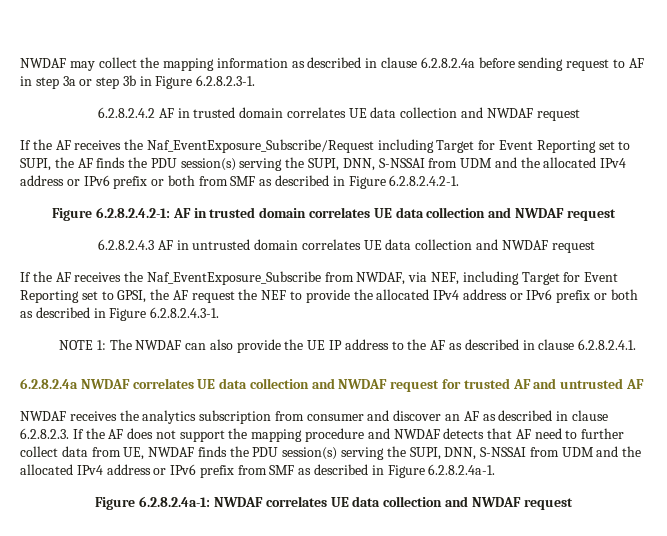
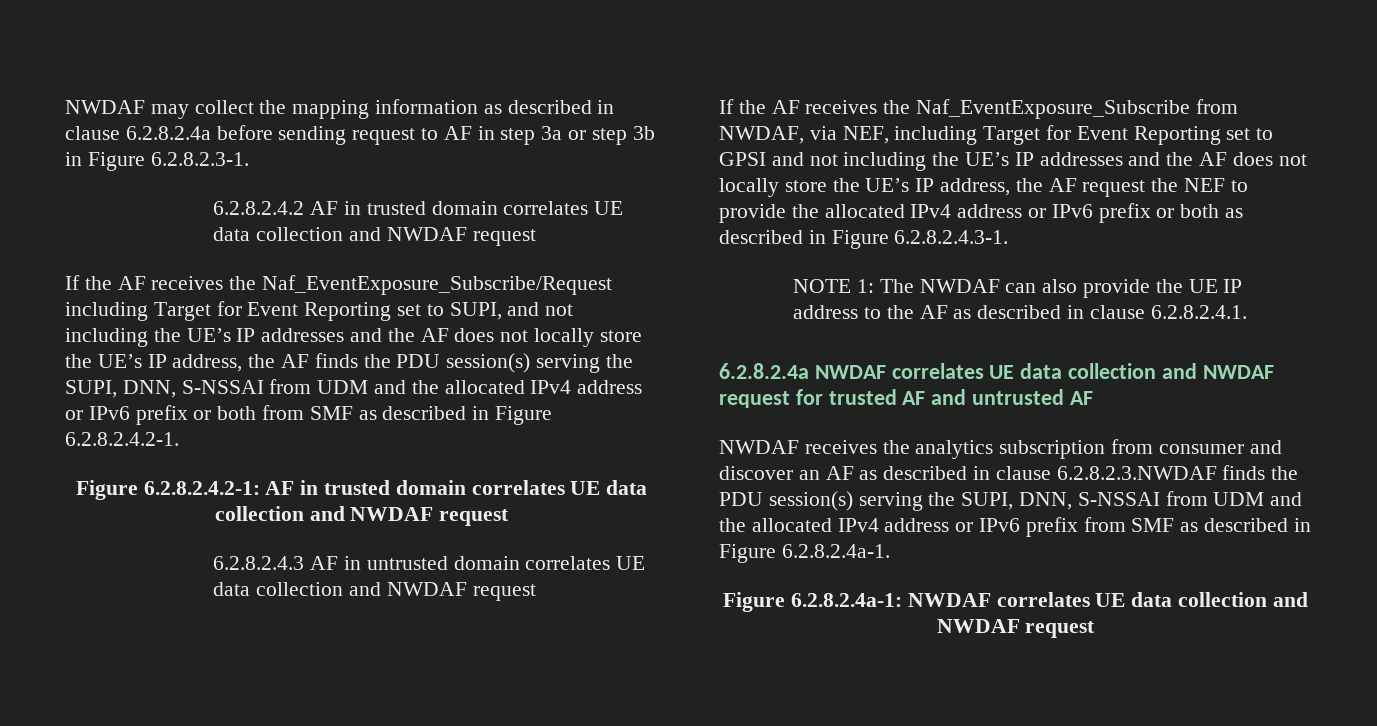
- If the AF receives the Naf_EventExposure_Subscribe/Request including Target for Event Reporting set to SUPI, the AF finds the PDU session(s) serving the SUPI, DNN, S-NSSAI from UDM and the allocated IPv4 address or IPv6 prefix or both from SMF as described in Figure 6.2.8.2.4.2-1.
+ If the AF receives the Naf_EventExposure_Subscribe/Request including Target for Event Reporting set to SUPI, and not including the UE’s IP addresses and the AF does not locally store the UE’s IP address, the AF finds the PDU session(s) serving the SUPI, DNN, S-NSSAI from UDM and the allocated IPv4 address or IPv6 prefix or both from SMF as described in Figure 6.2.8.2.4.2-1.
- If the AF receives the Naf_EventExposure_Subscribe from NWDAF, via NEF, including Target for Event Reporting set to GPSI, the AF request the NEF to provide the allocated IPv4 address or IPv6 prefix or both as described in Figure 6.2.8.2.4.3-1.
+ If the AF receives the Naf_EventExposure_Subscribe from NWDAF, via NEF, including Target for Event Reporting set to GPSI and not including the UE’s IP addresses and the AF does not locally store the UE’s IP address, the AF request the NEF to provide the allocated IPv4 address or IPv6 prefix or both as described in Figure 6.2.8.2.4.3-1.
- NWDAF receives the analytics subscription from consumer and discover an AF as described in clause 6.2.8.2.3. If the AF does not support the mapping procedure and NWDAF detects that AF need to further collect data from UE, NWDAF finds the PDU session(s) serving the SUPI, DNN, S-NSSAI from UDM and the allocated IPv4 address or IPv6 prefix from SMF as described in Figure 6.2.8.2.4a-1.
+ NWDAF receives the analytics subscription from consumer and discover an AF as described in clause 6.2.8.2.3.NWDAF finds the PDU session(s) serving the SUPI, DNN, S-NSSAI from UDM and the allocated IPv4 address or IPv6 prefix from SMF as described in Figure 6.2.8.2.4a-1.

